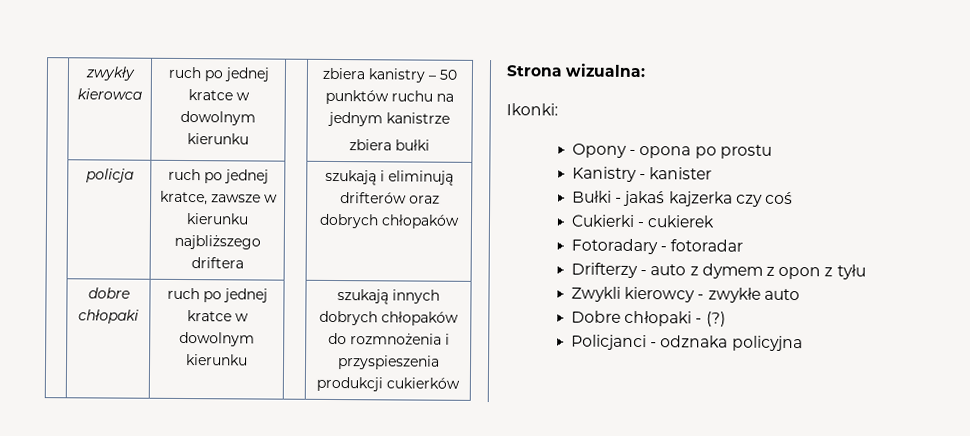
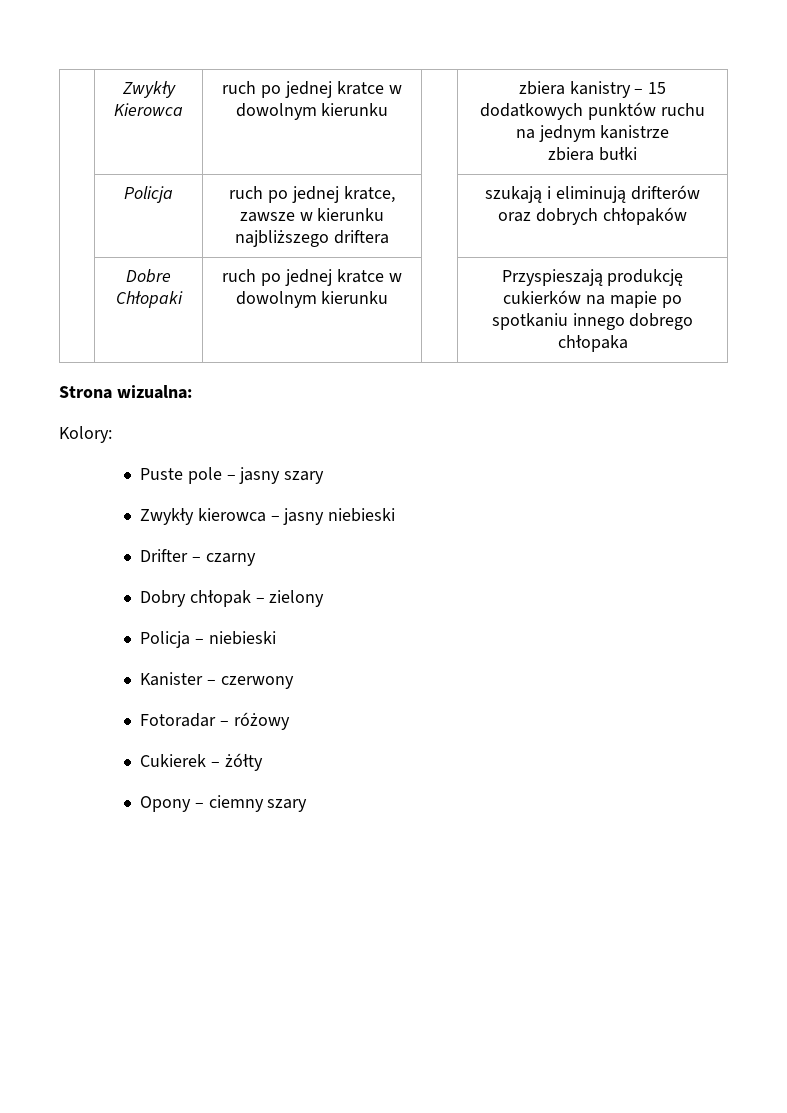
- | zwykły kierowca | ruch po jednej kratce w dowolnym kierunku | | zbiera kanistry – 50 punktów ruchu na jednym kanistrze
+ | Zwykły Kierowca | ruch po jednej kratce w dowolnym kierunku | | zbiera kanistry – 15 dodatkowych punktów ruchu na jednym kanistrze
- | policja | ruch po jednej kratce, zawsze w kierunku najbliższego driftera | | szukają i eliminują drifterów oraz dobrych chłopaków
+ | Policja | ruch po jednej kratce, zawsze w kierunku najbliższego driftera | | szukają i eliminują drifterów oraz dobrych chłopaków
- | dobre chłopaki | ruch po jednej kratce w dowolnym kierunku | | szukają innych dobrych chłopaków do rozmnożenia i przyspieszenia produkcji cukierków
+ | Dobre Chłopaki | ruch po jednej kratce w dowolnym kierunku | | Przyspieszają produkcję cukierków na mapie po spotkaniu innego dobrego chłopaka
  Strona wizualna:
- Ikonki:
- Opony - opona po prostu
- Kanistry - kanister
- Bułki - jakaś kajzerka czy coś
- Cukierki - cukierek
- Fotoradary - fotoradar
- Drifterzy - auto z dymem z opon z tyłu
- Zwykli kierowcy - zwykłe auto
- Dobre chłopaki - (?)
- Policjanci - odznaka policyjna
+ Kolory:
+ Puste pole – jasny szary
+ Zwykły kierowca – jasny niebieski
+ Drifter – czarny
+ Dobry chłopak – zielony
+ Policja – niebieski
+ Kanister – czerwony
+ Fotoradar – różowy
+ Cukierek – żółty
+ Opony – ciemny szary

